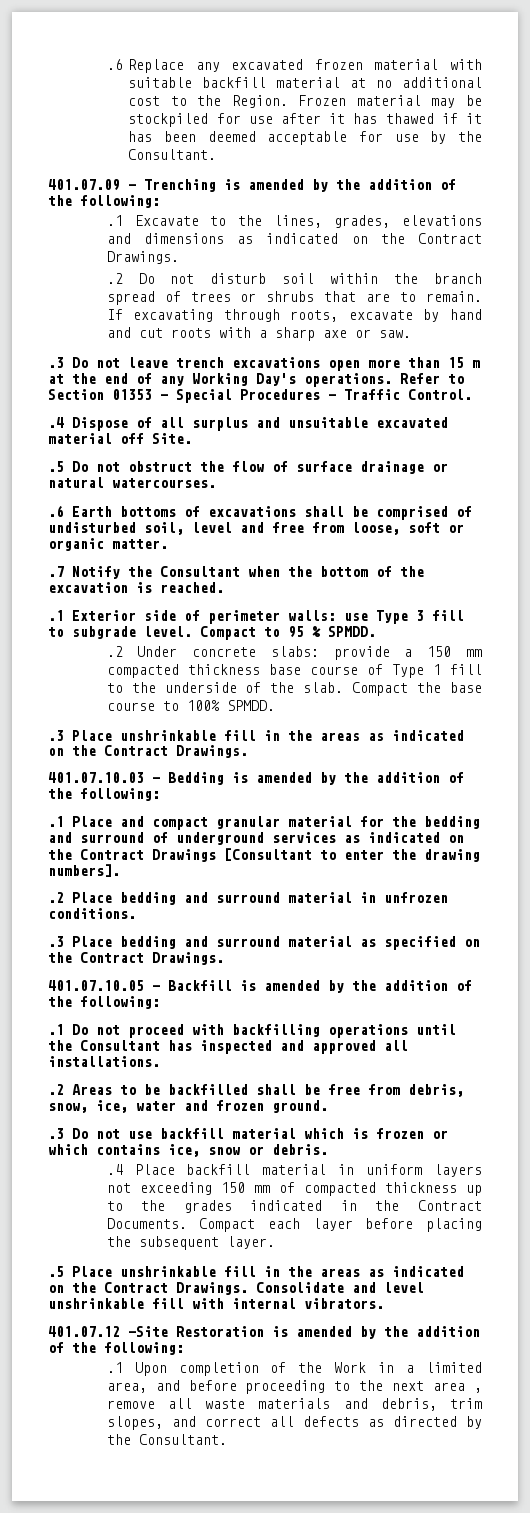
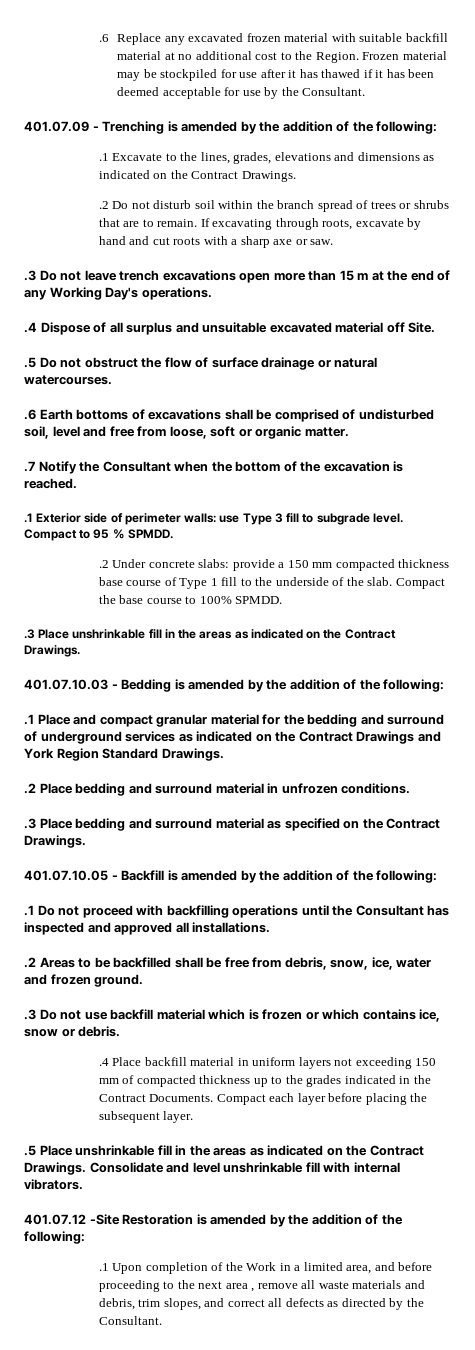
- Refer to Section 01353 - Special Procedures – Traffic Control.
- .1 Place and compact granular material for the bedding and surround of underground services as indicated on the Contract Drawings [Consultant to enter the drawing numbers].
+ .1 Place and compact granular material for the bedding and surround of underground services as indicated on the Contract Drawings and York Region Standard Drawings.

